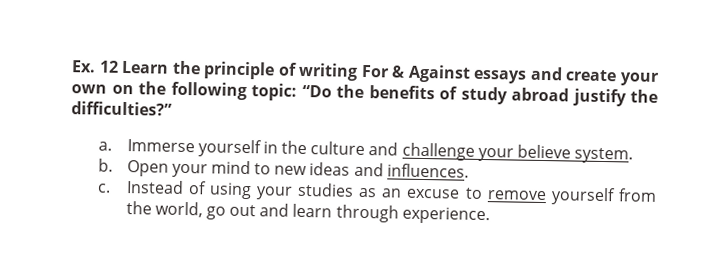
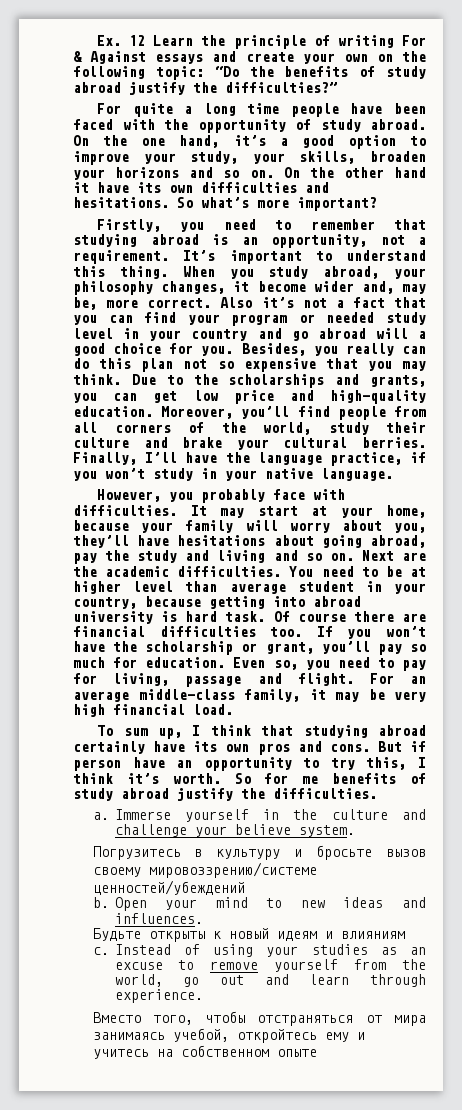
+ For quite a long time people have been faced with the opportunity of study abroad. On the one hand, it’s a good option to improve your study, your skills, broaden your horizons and so on. On the other hand it have its own difficulties and hesitations. So what’s more important?
+ Firstly, you need to remember that studying abroad is an opportunity, not a requirement. It’s important to understand this thing. When you study abroad, your philosophy changes, it become wider and, may be, more correct. Also it’s not a fact that you can find your program or needed study level in your country and go abroad will a good choice for you. Besides, you really can do this plan not so expensive that you may think. Due to the scholarships and grants, you can get low price and high-quality education. Moreover, you’ll find people from all corners of the world, study their culture and brake your cultural berries. Finally, I’ll have the language practice, if you won’t study in your native language.
+ However, you probably face with difficulties. It may start at your home, because your family will worry about you, they’ll have hesitations about going abroad, pay the study and living and so on. Next are the academic difficulties. You need to be at higher level than average student in your country, because getting into abroad university is hard task. Of course there are financial difficulties too. If you won’t have the scholarship or grant, you’ll pay so much for education. Even so, you need to pay for living, passage and flight. For an average middle-class family, it may be very high financial load.
+ To sum up, I think that studying abroad certainly have its own pros and cons. But if person have an opportunity to try this, I think it’s worth. So for me benefits of study abroad justify the difficulties.
+ Погрузитесь в культуру и бросьте вызов своему мировоззрению/системе ценностей/убеждений
+ Будьте открыты к новый идеям и влияниям
+ Вместо того, чтобы отстраняться от мира занимаясь учебой, откройтесь ему и учитесь на собственном опыте

